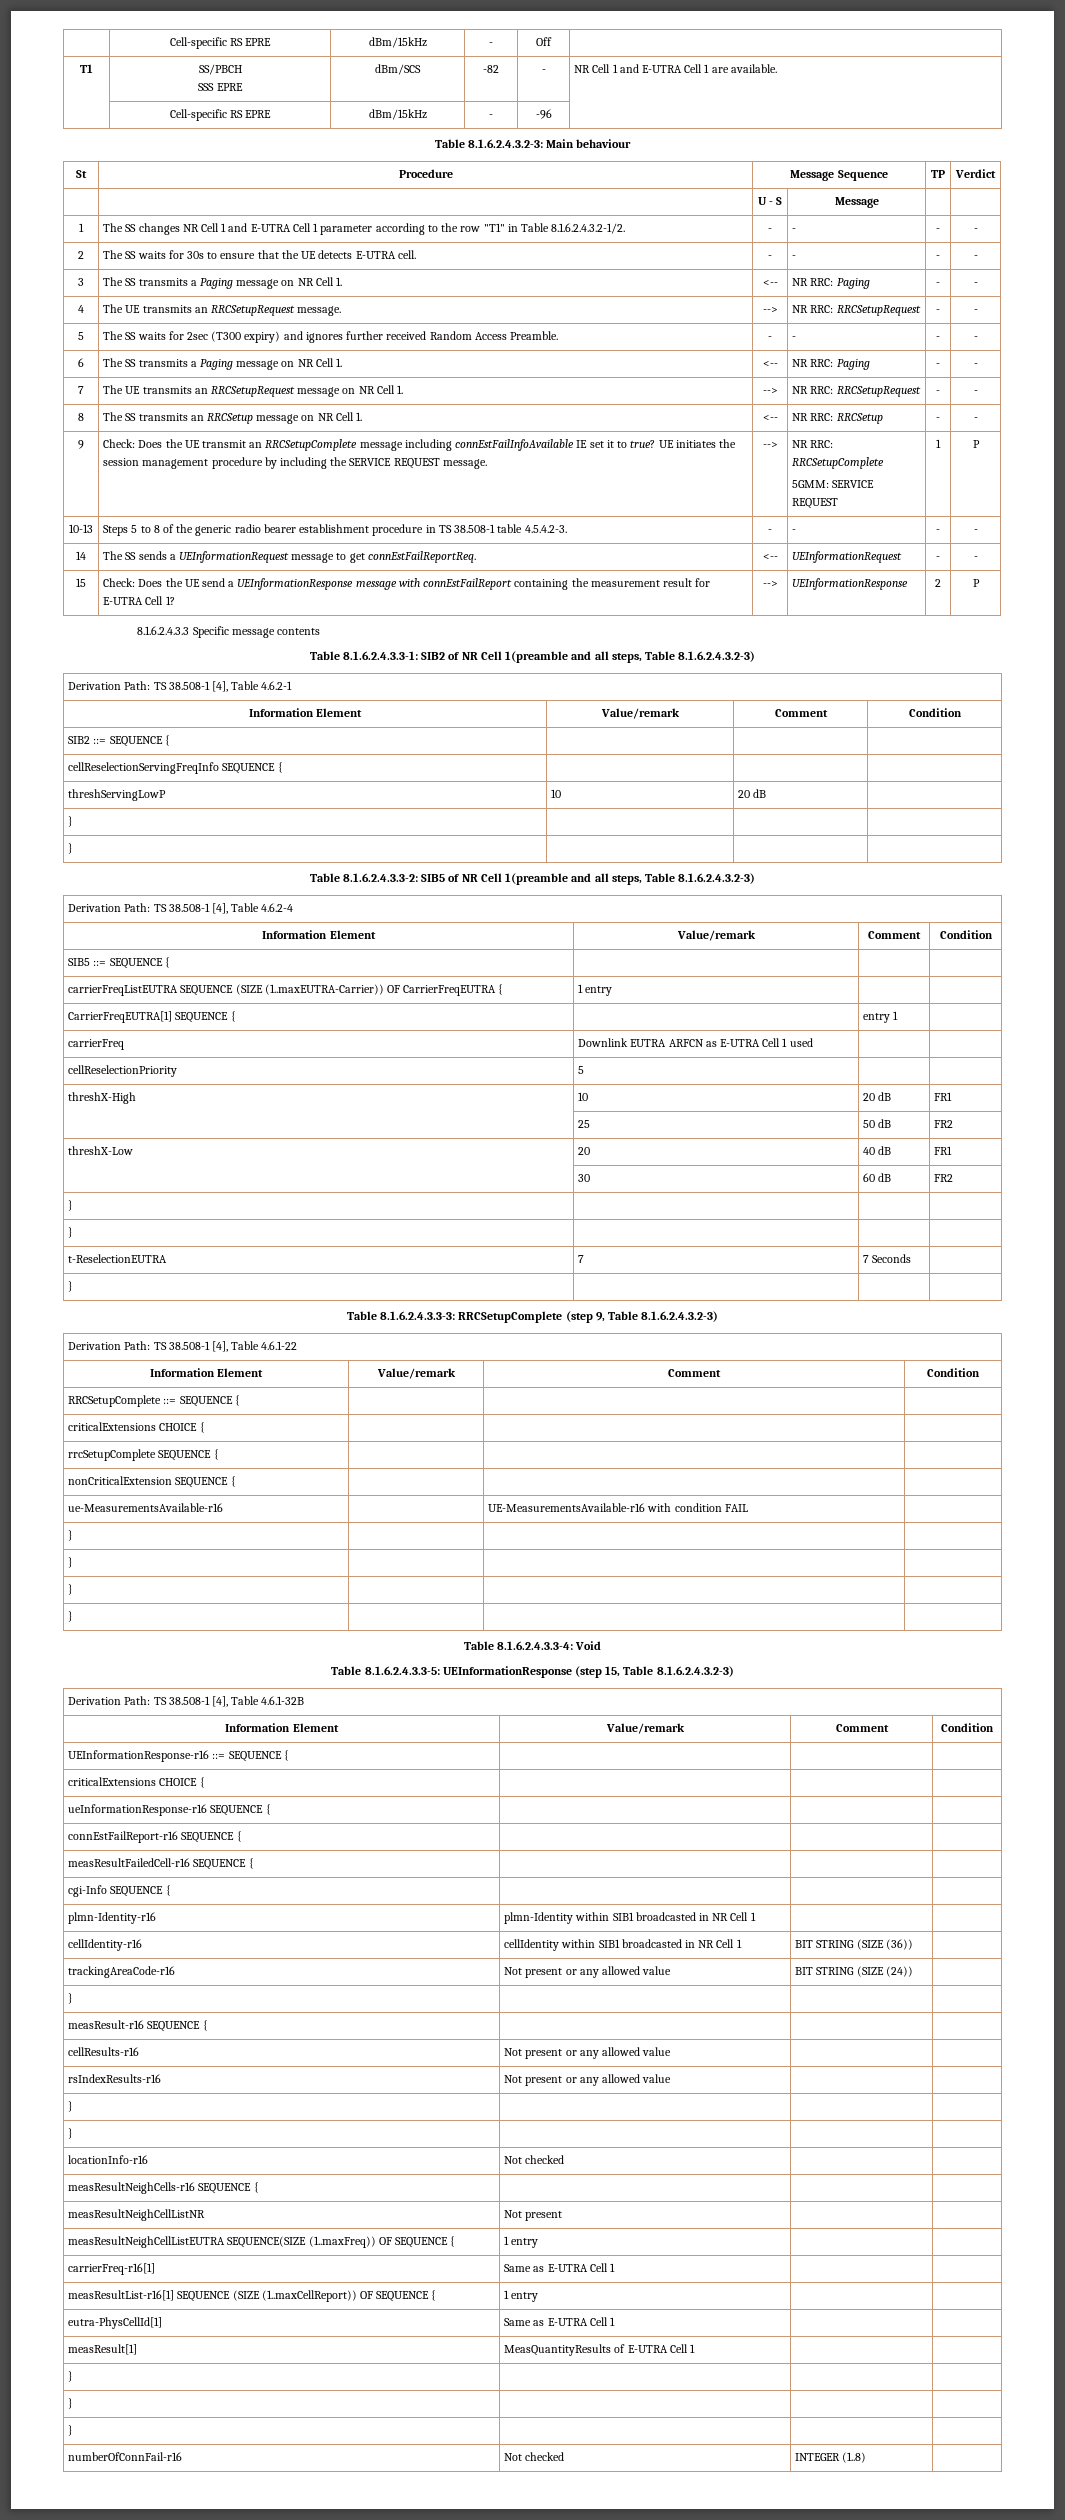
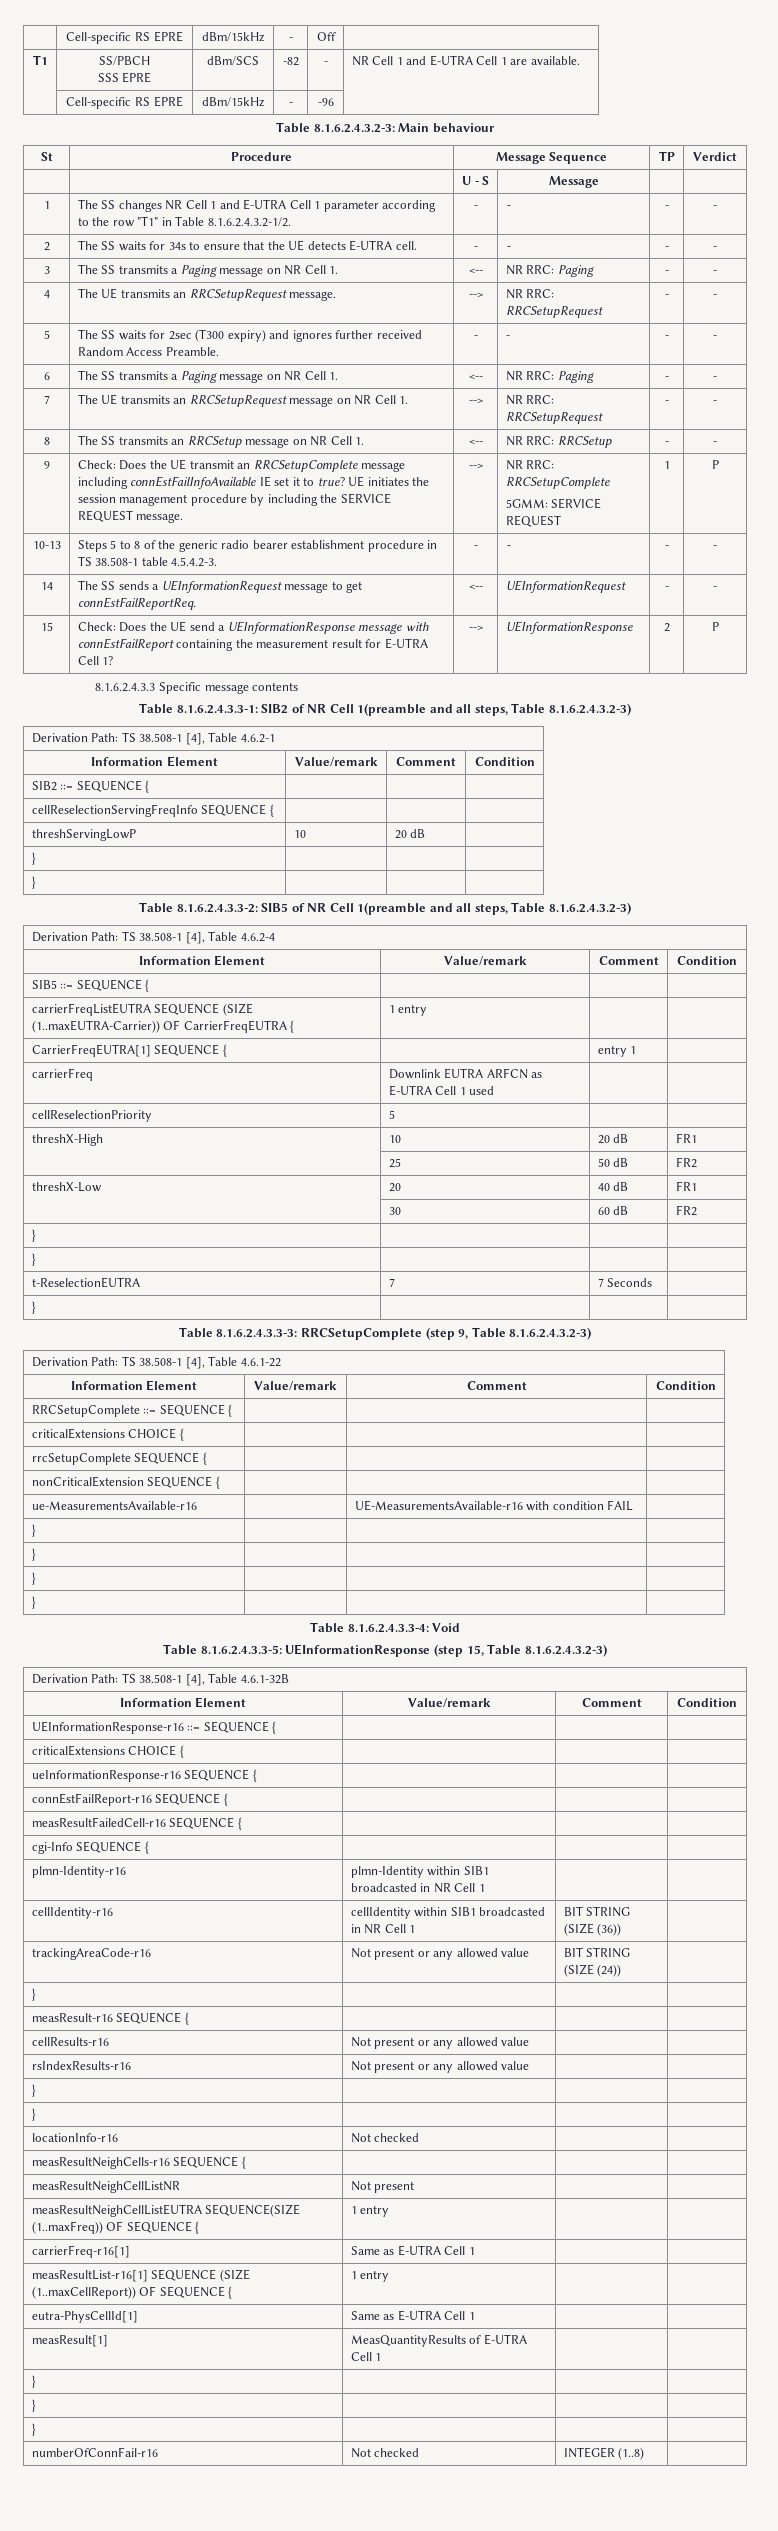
- 2 | The SS waits for 30s to ensure that the UE detects E-UTRA cell. | - | - | - | -
+ 2 | The SS waits for 34s to ensure that the UE detects E-UTRA cell. | - | - | - | -

